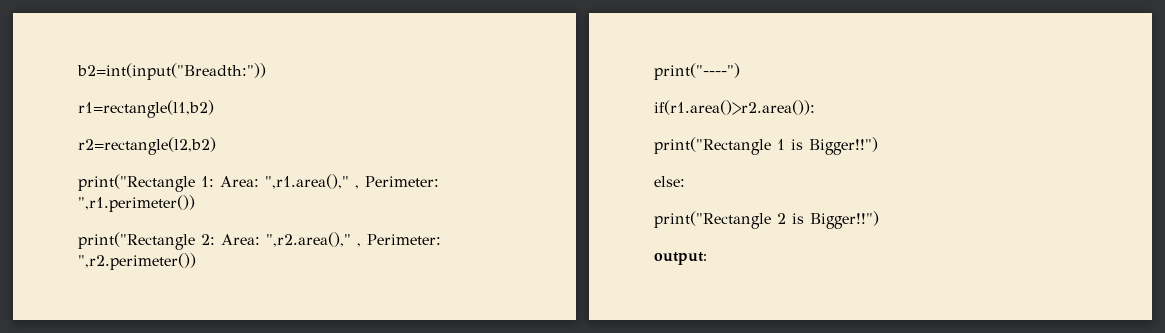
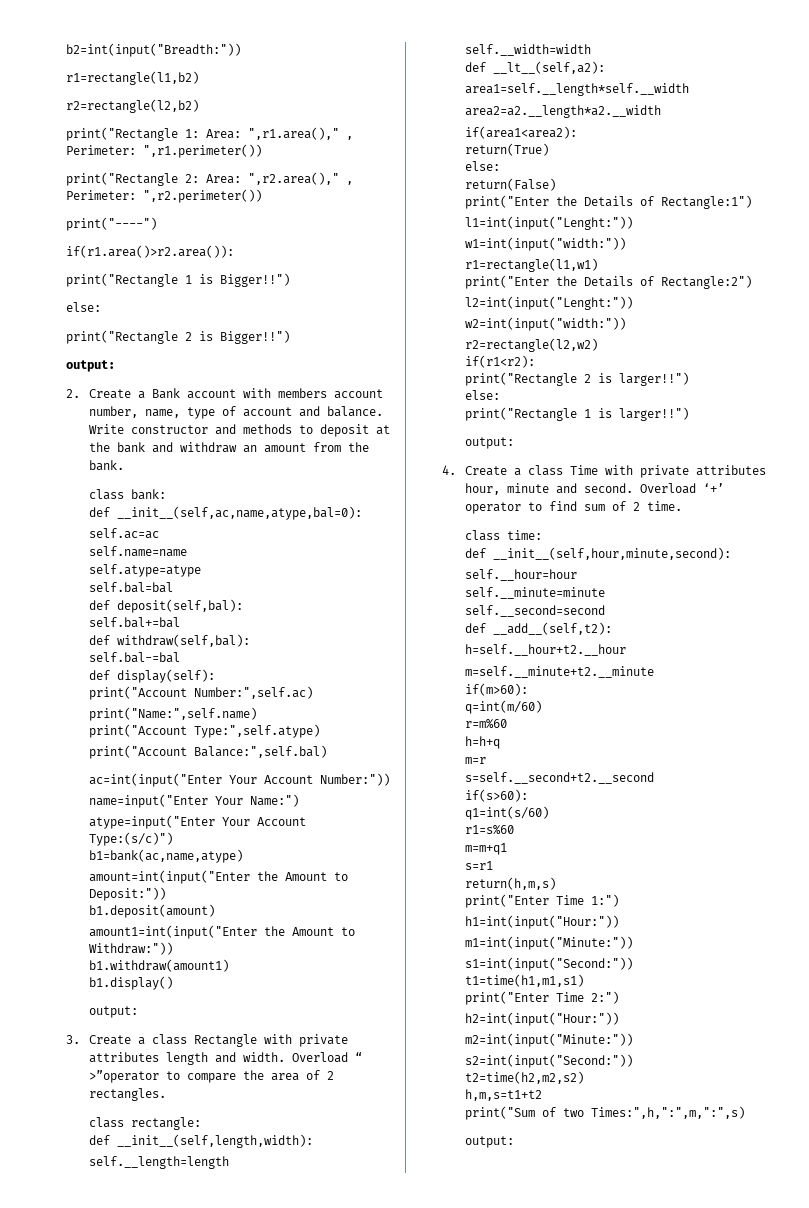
+ 2. Create a Bank account with members account number, name, type of account and balance. Write constructor and methods to deposit at the bank and withdraw an amount from the bank.
+ class bank:
+ def __init__(self,ac,name,atype,bal=0):
+ self.ac=ac
+ self.name=name
+ self.atype=atype
+ self.bal=bal
+ def deposit(self,bal):
+ self.bal+=bal
+ def withdraw(self,bal):
+ self.bal-=bal
+ def display(self):
+ print("Account Number:",self.ac)
+ print("Name:",self.name)
+ print("Account Type:",self.atype)
+ print("Account Balance:",self.bal)
+ ac=int(input("Enter Your Account Number:"))
+ name=input("Enter Your Name:")
+ atype=input("Enter Your Account Type:(s/c)")
+ b1=bank(ac,name,atype)
+ amount=int(input("Enter the Amount to Deposit:"))
+ b1.deposit(amount)
+ amount1=int(input("Enter the Amount to Withdraw:"))
+ b1.withdraw(amount1)
+ b1.display()
+ output:
+ 3. Create a class Rectangle with private attributes length and width. Overload “ >”operator to compare the area of 2 rectangles.
+ class rectangle:
+ def __init__(self,length,width):
+ self.__length=length
+ self.__width=width
+ def __lt__(self,a2):
+ area1=self.__length*self.__width
+ area2=a2.__length*a2.__width
+ if(area1<area2):
+ return(True)
+ else:
+ return(False)
+ print("Enter the Details of Rectangle:1")
+ l1=int(input("Lenght:"))
+ w1=int(input("width:"))
+ r1=rectangle(l1,w1)
+ print("Enter the Details of Rectangle:2")
+ l2=int(input("Lenght:"))
+ w2=int(input("width:"))
+ r2=rectangle(l2,w2)
+ if(r1<r2):
+ print("Rectangle 2 is larger!!")
+ else:
+ print("Rectangle 1 is larger!!")
+ output:
+ 4. Create a class Time with private attributes hour, minute and second. Overload ‘+’ operator to find sum of 2 time.
+ class time:
+ def __init__(self,hour,minute,second):
+ self.__hour=hour
+ self.__minute=minute
+ self.__second=second
+ def __add__(self,t2):
+ h=self.__hour+t2.__hour
+ m=self.__minute+t2.__minute
+ if(m>60):
+ q=int(m/60)
+ r=m%60
+ h=h+q
+ m=r
+ s=self.__second+t2.__second
+ if(s>60):
+ q1=int(s/60)
+ r1=s%60
+ m=m+q1
+ s=r1
+ return(h,m,s)
+ print("Enter Time 1:")
+ h1=int(input("Hour:"))
+ m1=int(input("Minute:"))
+ s1=int(input("Second:"))
+ t1=time(h1,m1,s1)
+ print("Enter Time 2:")
+ h2=int(input("Hour:"))
+ m2=int(input("Minute:"))
+ s2=int(input("Second:"))
+ t2=time(h2,m2,s2)
+ h,m,s=t1+t2
+ print("Sum of two Times:",h,":",m,":",s)
+ output:

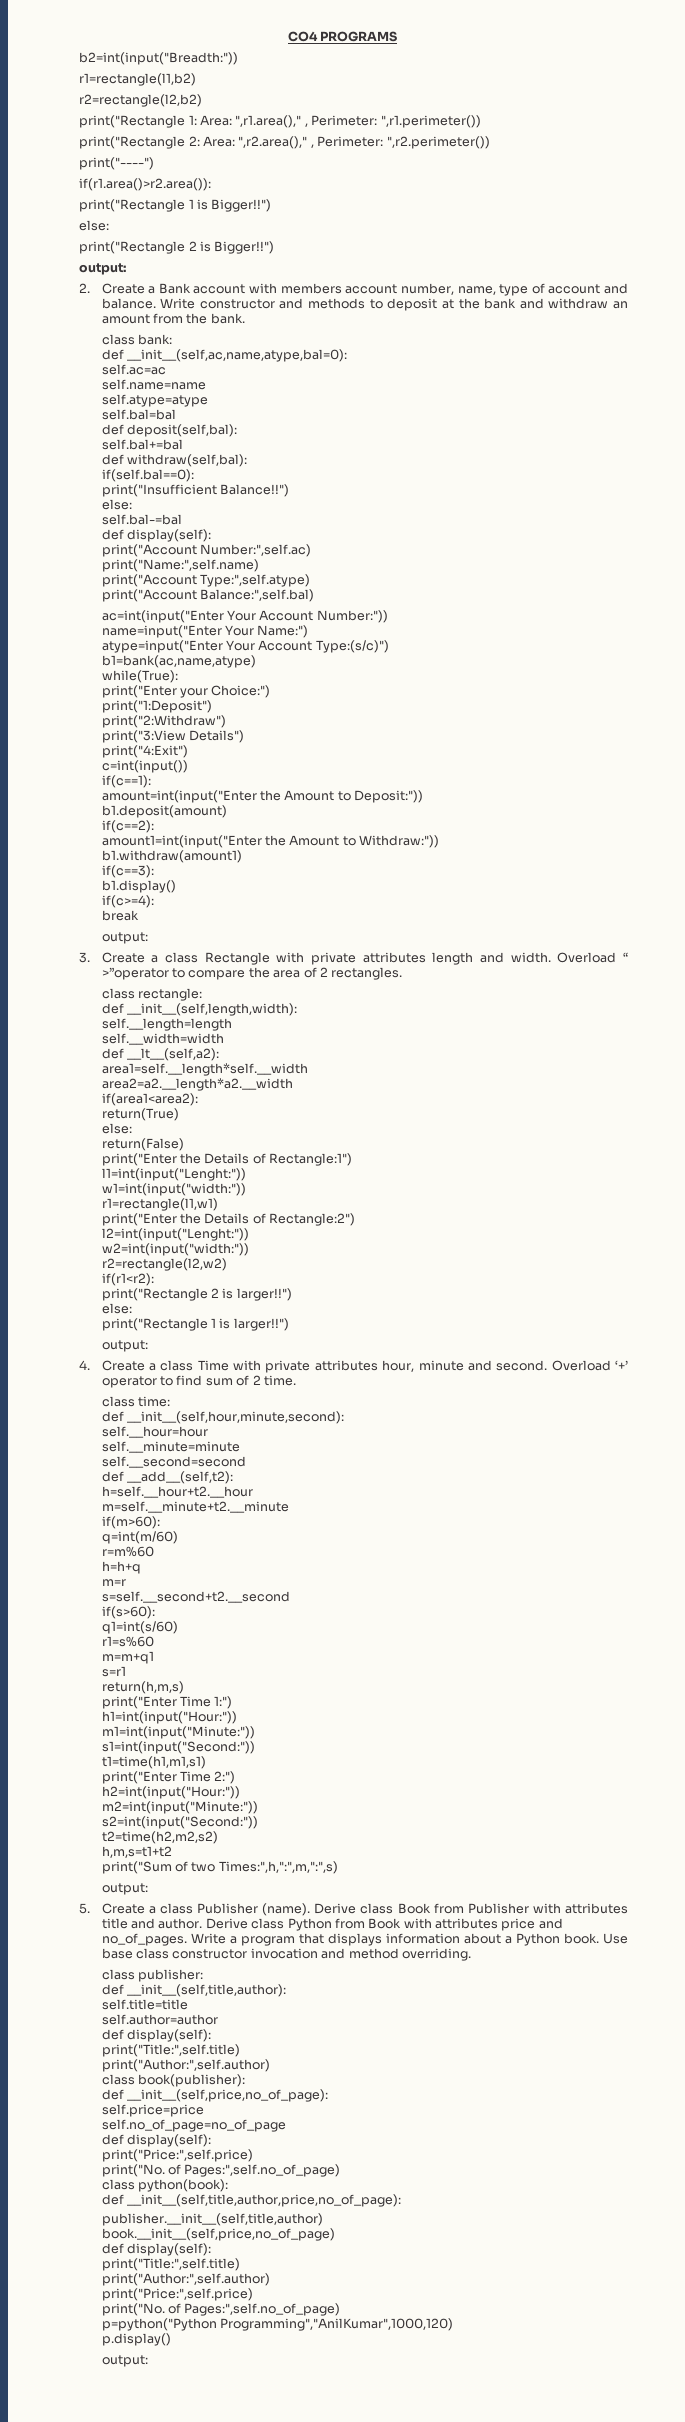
+ CO4 PROGRAMS
+ if(self.bal==0):
+ print("Insufficient Balance!!")
+ else:
+ while(True):
+ print("Enter your Choice:")
+ print("1:Deposit")
+ print("2:Withdraw")
+ print("3:View Details")
+ print("4:Exit")
+ c=int(input())
+ if(c==1):
+ if(c==2):
+ if(c==3):
+ if(c>=4):
+ break
+ 5. Create a class Publisher (name). Derive class Book from Publisher with attributes title and author. Derive class Python from Book with attributes price and no_of_pages. Write a program that displays information about a Python book. Use base class constructor invocation and method overriding.
+ class publisher:
+ def __init__(self,title,author):
+ self.title=title
+ self.author=author
+ def display(self):
+ print("Title:",self.title)
+ print("Author:",self.author)
+ class book(publisher):
+ def __init__(self,price,no_of_page):
+ self.price=price
+ self.no_of_page=no_of_page
+ def display(self):
+ print("Price:",self.price)
+ print("No. of Pages:",self.no_of_page)
+ class python(book):
+ def __init__(self,title,author,price,no_of_page):
+ publisher.__init__(self,title,author)
+ book.__init__(self,price,no_of_page)
+ def display(self):
+ print("Title:",self.title)
+ print("Author:",self.author)
+ print("Price:",self.price)
+ print("No. of Pages:",self.no_of_page)
+ p=python("Python Programming","AnilKumar",1000,120)
+ p.display()
+ output:

